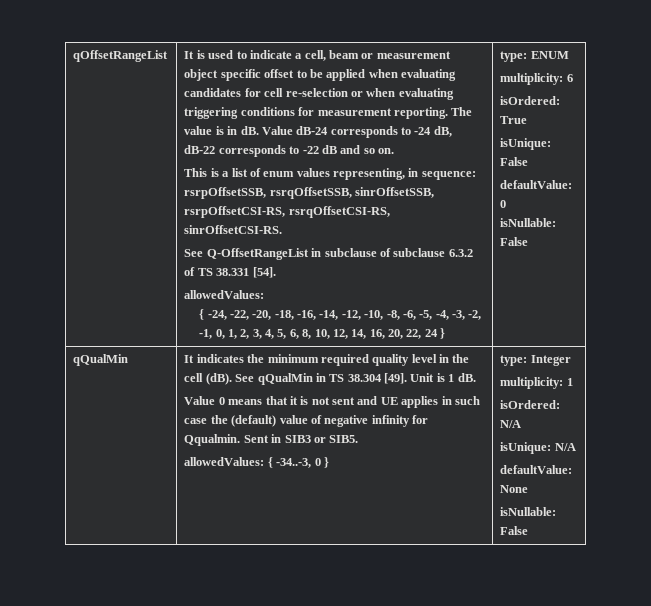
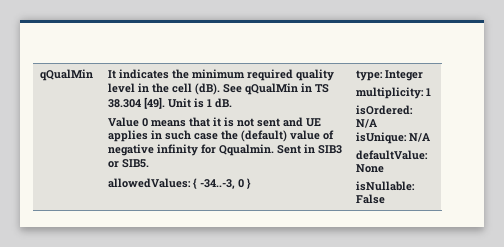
- qOffsetRangeList | It is used to indicate a cell, beam or measurement object specific offset to be applied when evaluating candidates for cell re-selection or when evaluating triggering conditions for measurement reporting. The value is in dB. Value dB-24 corresponds to -24 dB, dB-22 corresponds to -22 dB and so on.
- This is a list of enum values representing, in sequence: rsrpOffsetSSB, rsrqOffsetSSB, sinrOffsetSSB, rsrpOffsetCSI-RS, rsrqOffsetCSI-RS, sinrOffsetCSI-RS.
- See Q-OffsetRangeList in subclause of subclause 6.3.2 of TS 38.331 [54].
- allowedValues:
- { -24, -22, -20, -18, -16, -14, -12, -10, -8, -6, -5, -4, -3, -2, -1, 0, 1, 2, 3, 4, 5, 6, 8, 10, 12, 14, 16, 20, 22, 24 } | type: ENUM
- multiplicity: 6
- isOrdered: True
- isUnique: False
- defaultValue: 0
- isNullable: False

